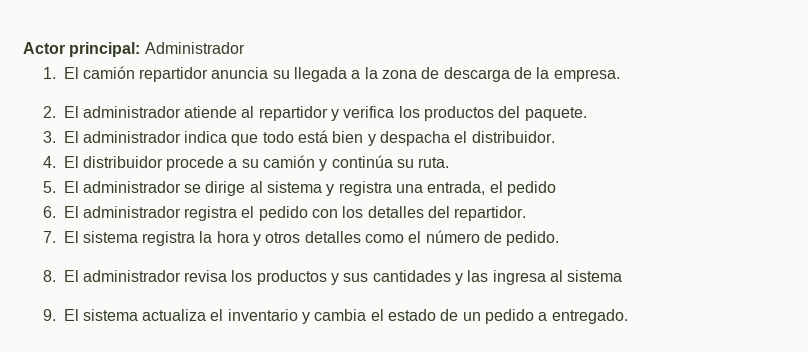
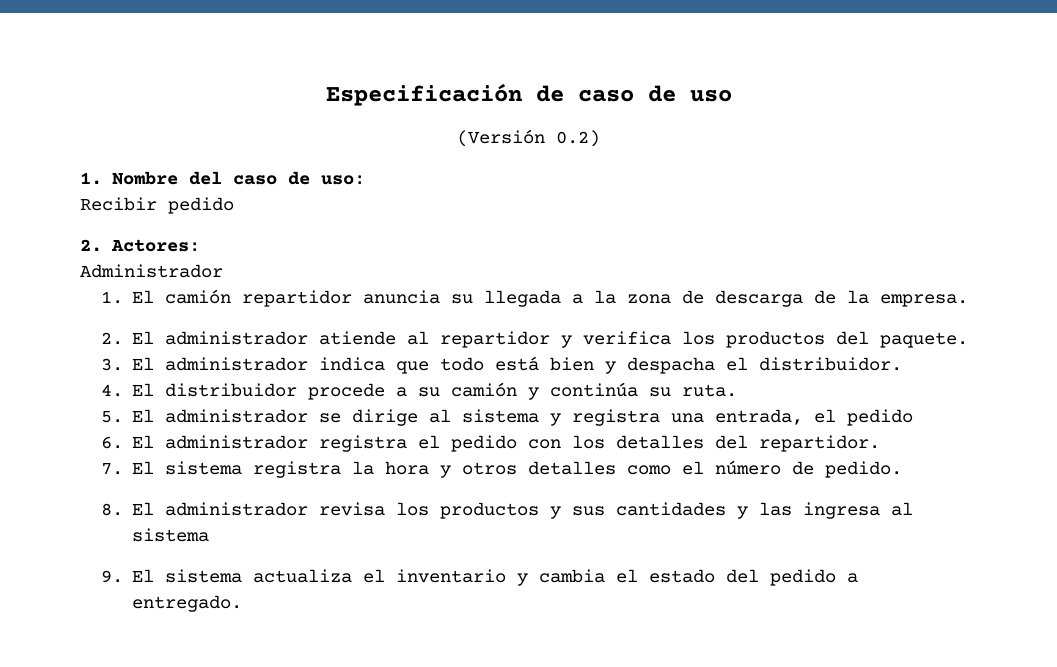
- Actor principal: Administrador
+ Especificación de caso de uso
+ (Versión 0.2)
+ 1. Nombre del caso de uso:
+ Recibir pedido
+ 2. Actores:
+ Administrador
- 9. El sistema actualiza el inventario y cambia el estado de un pedido a entregado.
+ 9. El sistema actualiza el inventario y cambia el estado del pedido a entregado.

